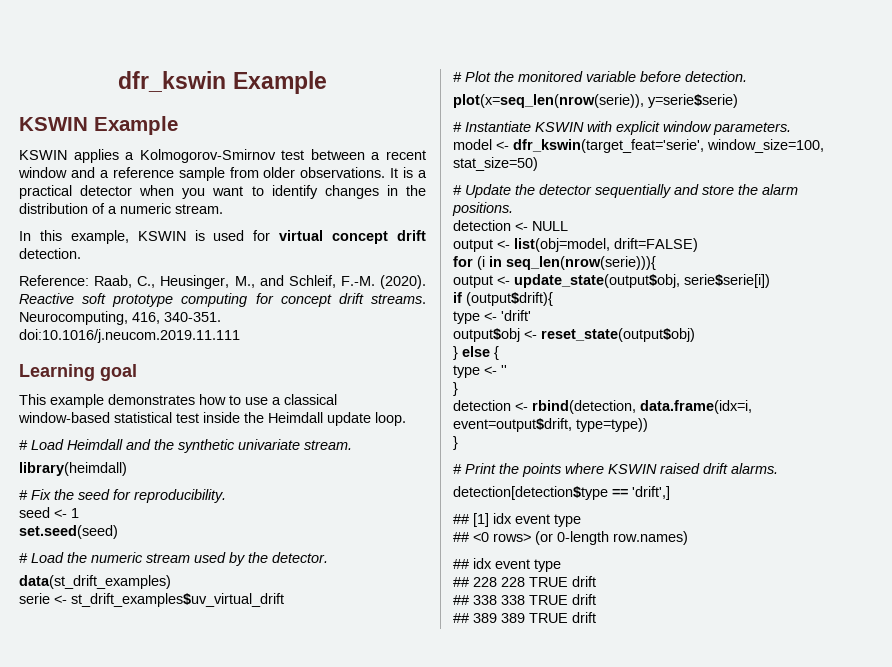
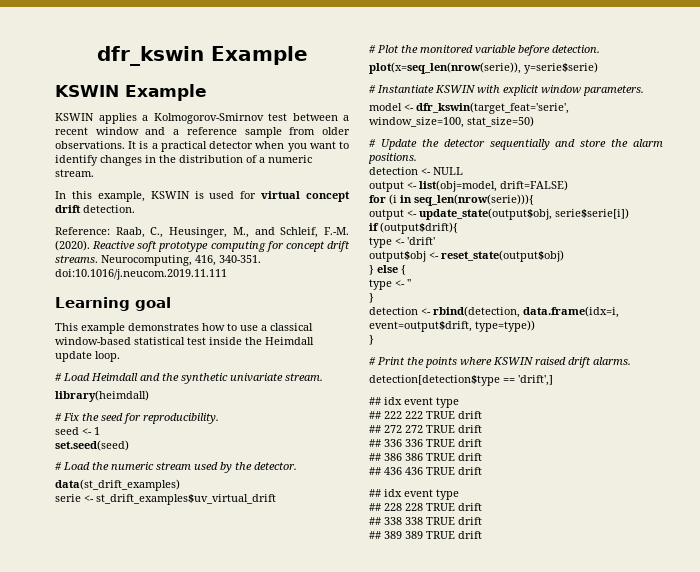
  detection[detection$type == 'drift',]
- ## [1] idx event type
- ## <0 rows> (or 0-length row.names)
+ ## idx event type
+ ## 222 222 TRUE drift
+ ## 272 272 TRUE drift
+ ## 336 336 TRUE drift
+ ## 386 386 TRUE drift
+ ## 436 436 TRUE drift

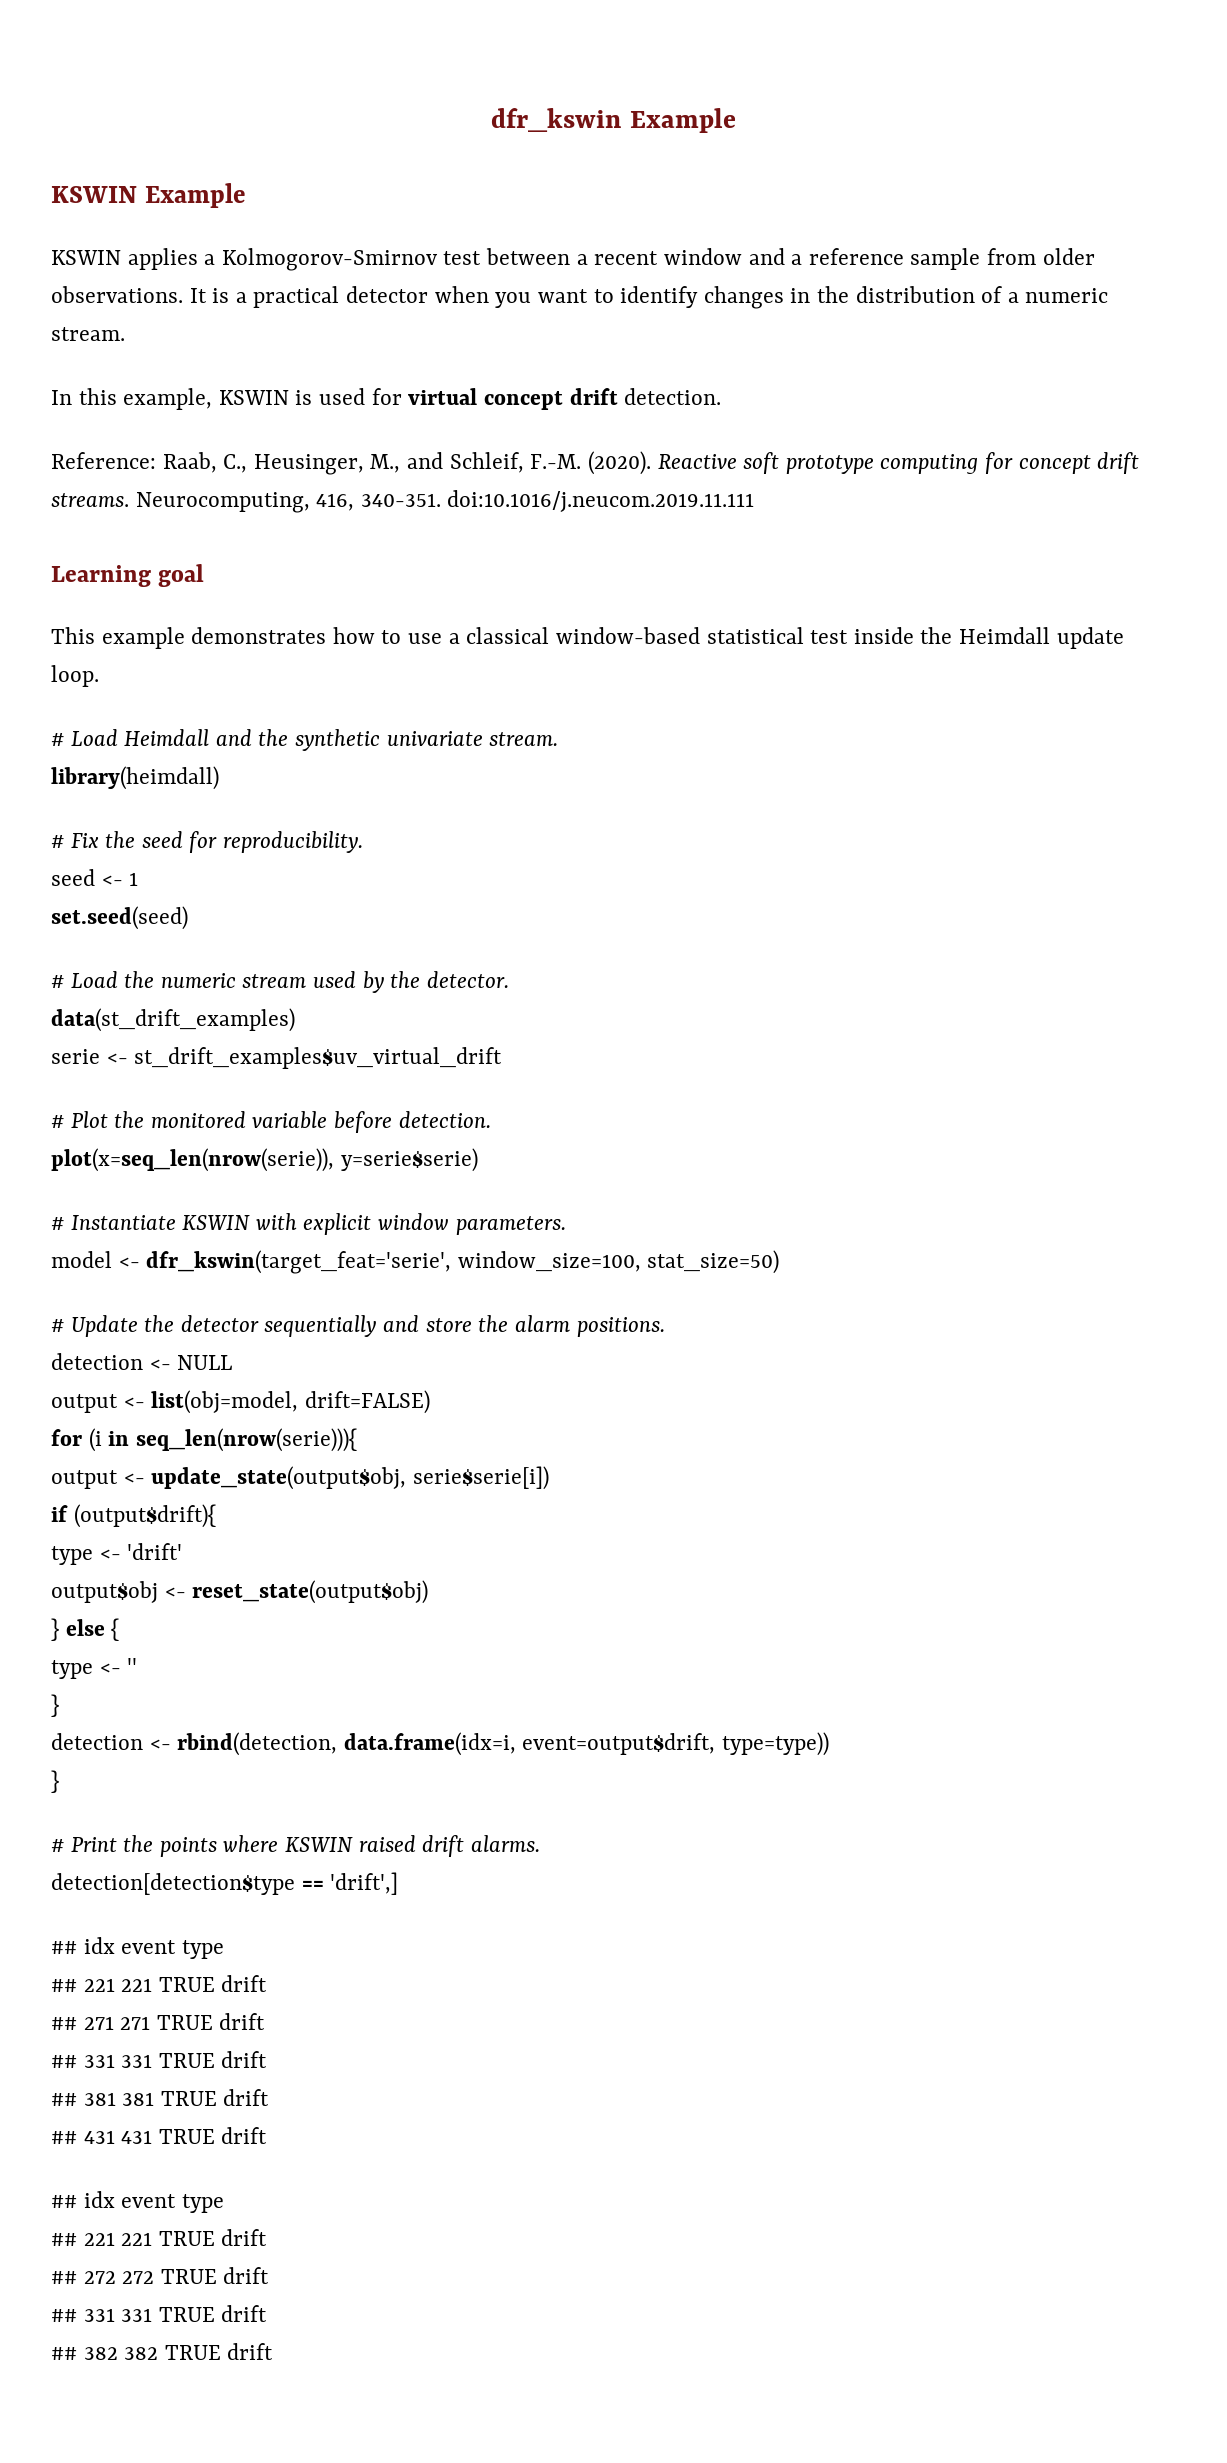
  detection[detection$type == 'drift',]
  ## idx event type
- ## 222 222 TRUE drift
+ ## 221 221 TRUE drift
+ ## 271 271 TRUE drift
+ ## 331 331 TRUE drift
+ ## 381 381 TRUE drift
+ ## 431 431 TRUE drift
+ ## idx event type
+ ## 221 221 TRUE drift
  ## 272 272 TRUE drift
- ## 336 336 TRUE drift
- ## 386 386 TRUE drift
- ## 436 436 TRUE drift
- ## idx event type
- ## 228 228 TRUE drift
- ## 338 338 TRUE drift
- ## 389 389 TRUE drift
+ ## 331 331 TRUE drift
+ ## 382 382 TRUE drift

